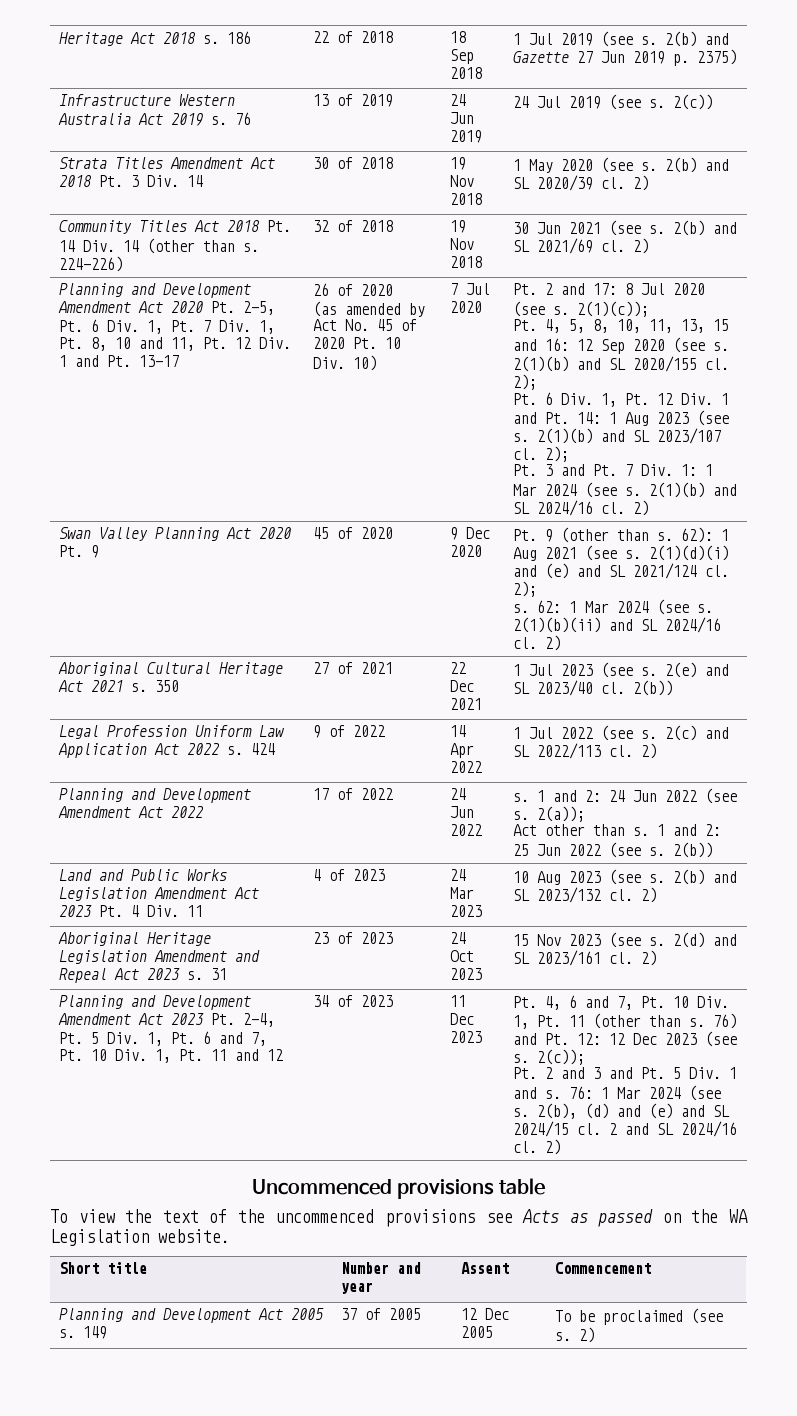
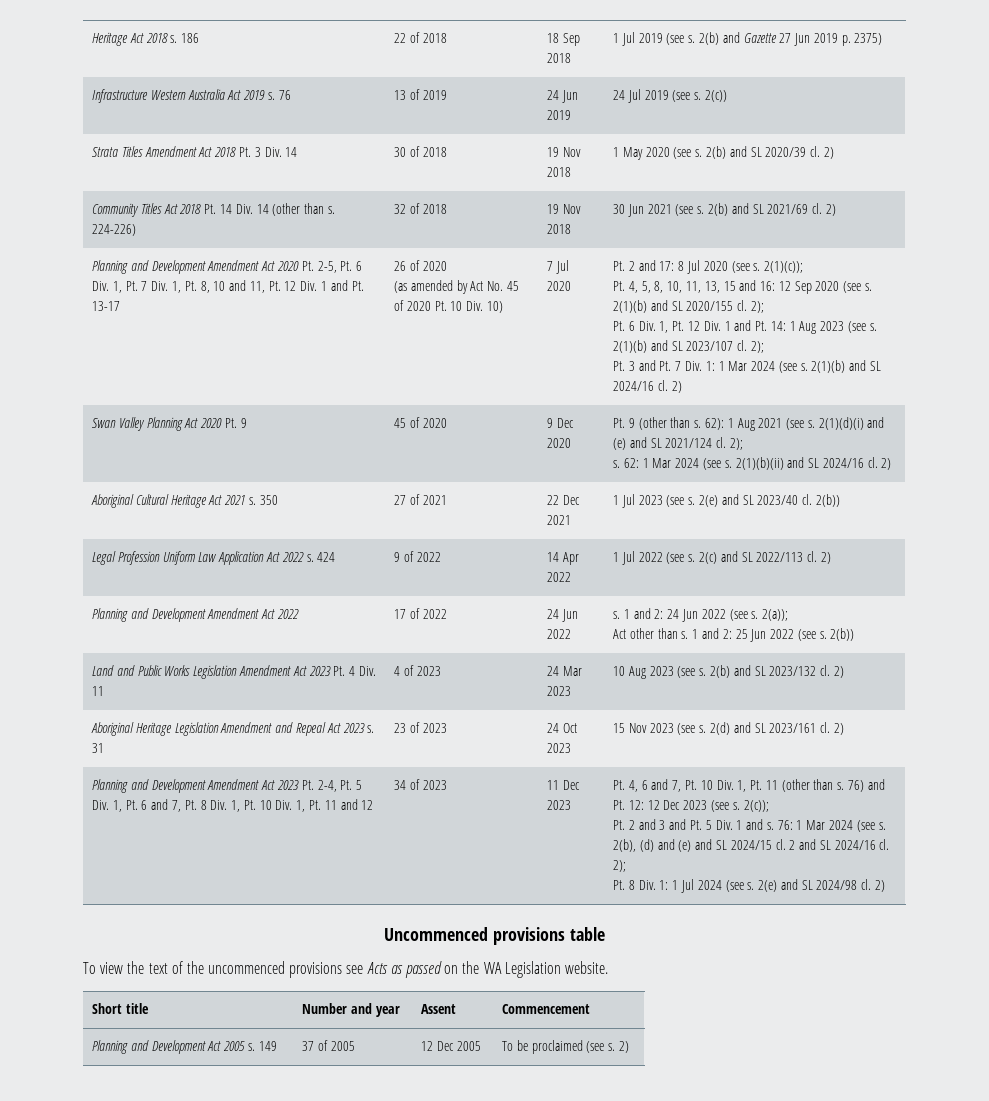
- Planning and Development Amendment Act 2023 Pt. 2-4, Pt. 5 Div. 1, Pt. 6 and 7, Pt. 10 Div. 1, Pt. 11 and 12
+ Planning and Development Amendment Act 2023 Pt. 2-4, Pt. 5 Div. 1, Pt. 6 and 7, Pt. 8 Div. 1, Pt. 10 Div. 1, Pt. 11 and 12
- 2 and SL 2024/16 cl.
+ 2 and SL 2024/16 cl. 2);
+ Pt. 8 Div. 1: 1 Jul 2024 (see s. 2(e) and SL 2024/98 cl.

